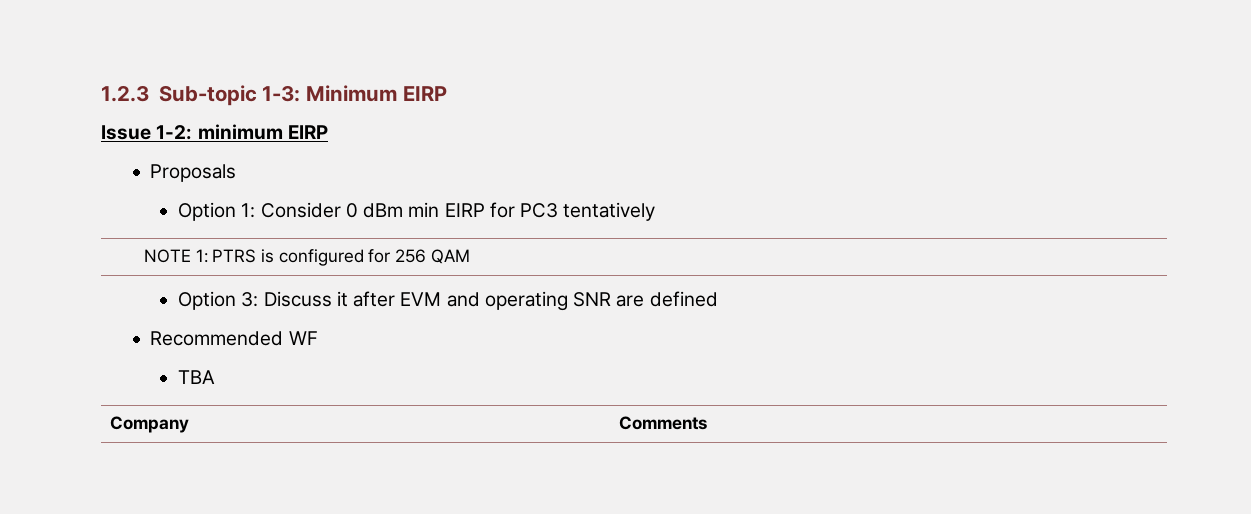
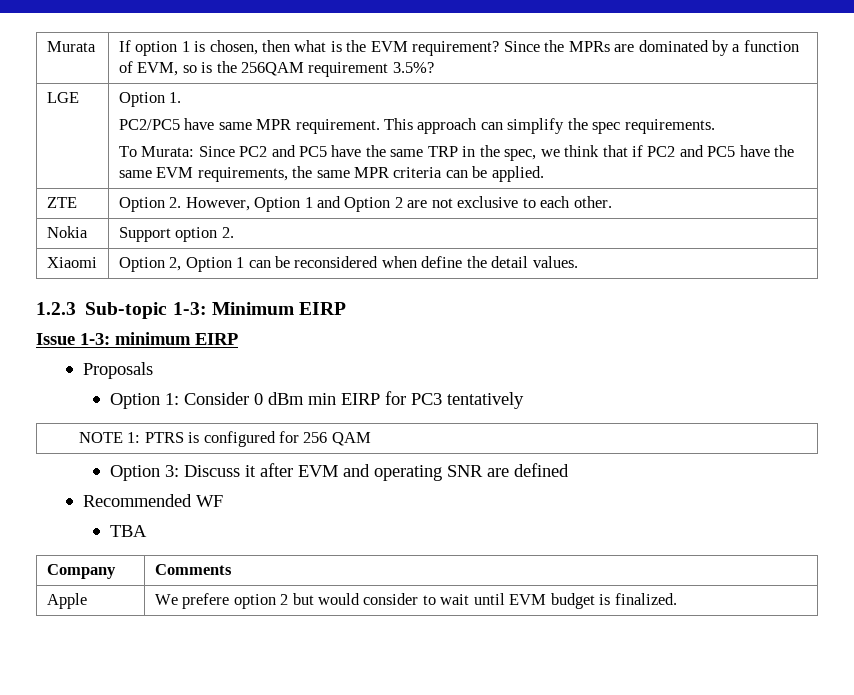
+ Murata | If option 1 is chosen, then what is the EVM requirement? Since the MPRs are dominated by a function of EVM, so is the 256QAM requirement 3.5%?
+ LGE | Option 1.
+ PC2/PC5 have same MPR requirement. This approach can simplify the spec requirements.
+ To Murata: Since PC2 and PC5 have the same TRP in the spec, we think that if PC2 and PC5 have the same EVM requirements, the same MPR criteria can be applied.
+ ZTE | Option 2. However, Option 1 and Option 2 are not exclusive to each other.
+ Nokia | Support option 2.
+ Xiaomi | Option 2, Option 1 can be reconsidered when define the detail values.
- Issue 1-2: minimum EIRP
+ Issue 1-3: minimum EIRP
+ Apple | We prefere option 2 but would consider to wait until EVM budget is finalized.

